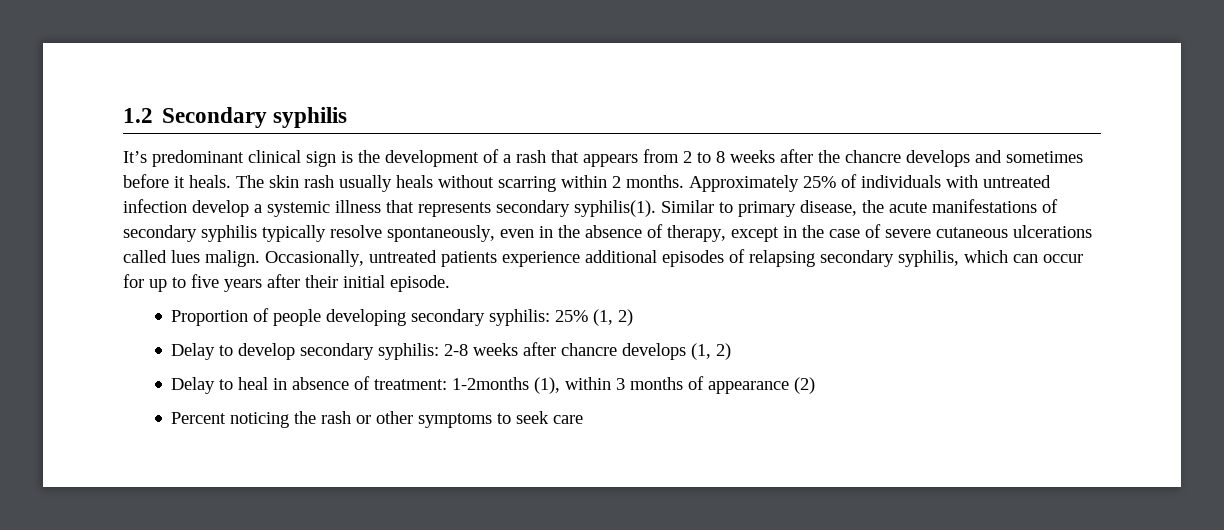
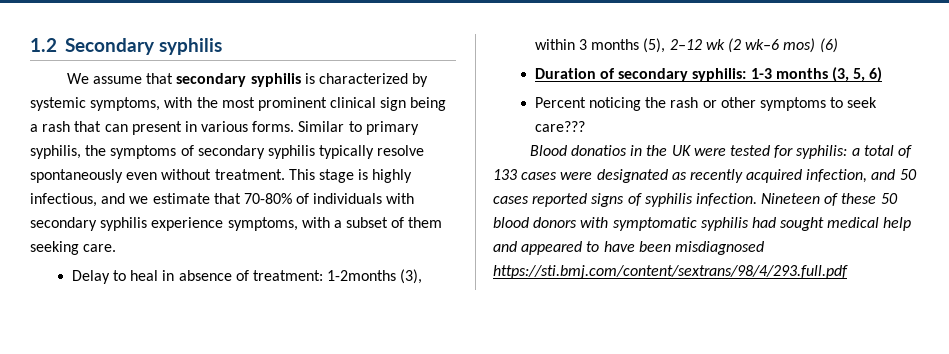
- It’s predominant clinical sign is the development of a rash that appears from 2 to 8 weeks after the chancre develops and sometimes before it heals. The skin rash usually heals without scarring within 2 months. Approximately 25% of individuals with untreated infection develop a systemic illness that represents secondary syphilis(1). Similar to primary disease, the acute manifestations of secondary syphilis typically resolve spontaneously, even in the absence of therapy, except in the case of severe cutaneous ulcerations called lues malign. Occasionally, untreated patients experience additional episodes of relapsing secondary syphilis, which can occur for up to five years after their initial episode.
- Proportion of people developing secondary syphilis: 25% (1, 2)
- Delay to develop secondary syphilis: 2-8 weeks after chancre develops (1, 2)
+ We assume that secondary syphilis is characterized by systemic symptoms, with the most prominent clinical sign being a rash that can present in various forms. Similar to primary syphilis, the symptoms of secondary syphilis typically resolve spontaneously even without treatment. This stage is highly infectious, and we estimate that 70-80% of individuals with secondary syphilis experience symptoms, with a subset of them seeking care.
- Delay to heal in absence of treatment: 1-2months (1), within 3 months of appearance (2)
+ Delay to heal in absence of treatment: 1-2months (3), within 3 months (5), 2–12 wk (2 wk–6 mos) (6)
+ Duration of secondary syphilis: 1-3 months (3, 5, 6)
- Percent noticing the rash or other symptoms to seek care
+ Percent noticing the rash or other symptoms to seek care???
+ Blood donatios in the UK were tested for syphilis: a total of 133 cases were designated as recently acquired infection, and 50 cases reported signs of syphilis infection. Nineteen of these 50 blood donors with symptomatic syphilis had sought medical help and appeared to have been misdiagnosed https://sti.bmj.com/content/sextrans/98/4/293.full.pdf

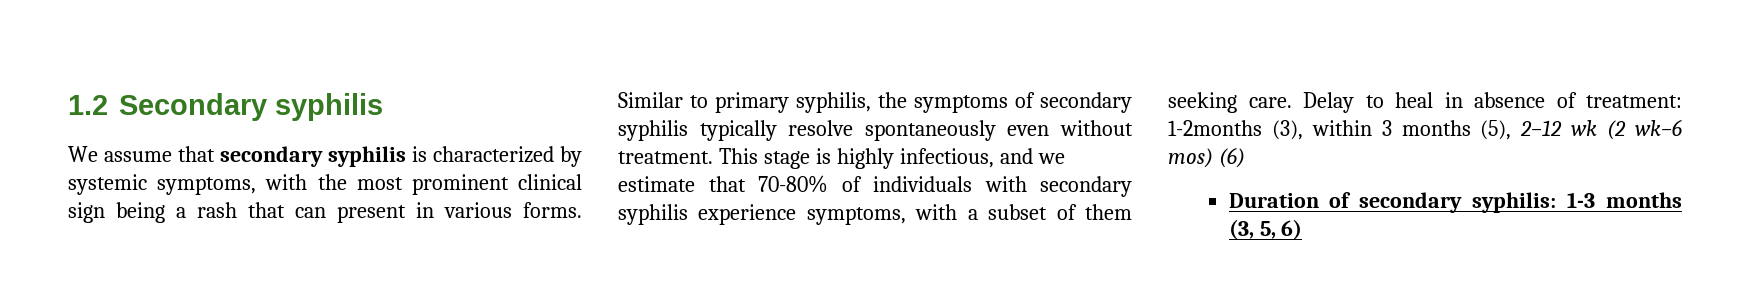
- This stage is highly infectious, and we estimate that 70-80% of individuals with secondary syphilis experience symptoms, with a subset of them seeking care.
- Delay to heal in absence of treatment: 1-2months (3), within 3 months (5), 2–12 wk (2 wk–6 mos) (6)
+ This stage is highly infectious, and we estimate that 70-80% of individuals with secondary syphilis experience symptoms, with a subset of them seeking care. Delay to heal in absence of treatment: 1-2months (3), within 3 months (5), 2–12 wk (2 wk–6 mos) (6)
- Percent noticing the rash or other symptoms to seek care???
- Blood donatios in the UK were tested for syphilis: a total of 133 cases were designated as recently acquired infection, and 50 cases reported signs of syphilis infection. Nineteen of these 50 blood donors with symptomatic syphilis had sought medical help and appeared to have been misdiagnosed https://sti.bmj.com/content/sextrans/98/4/293.full.pdf

